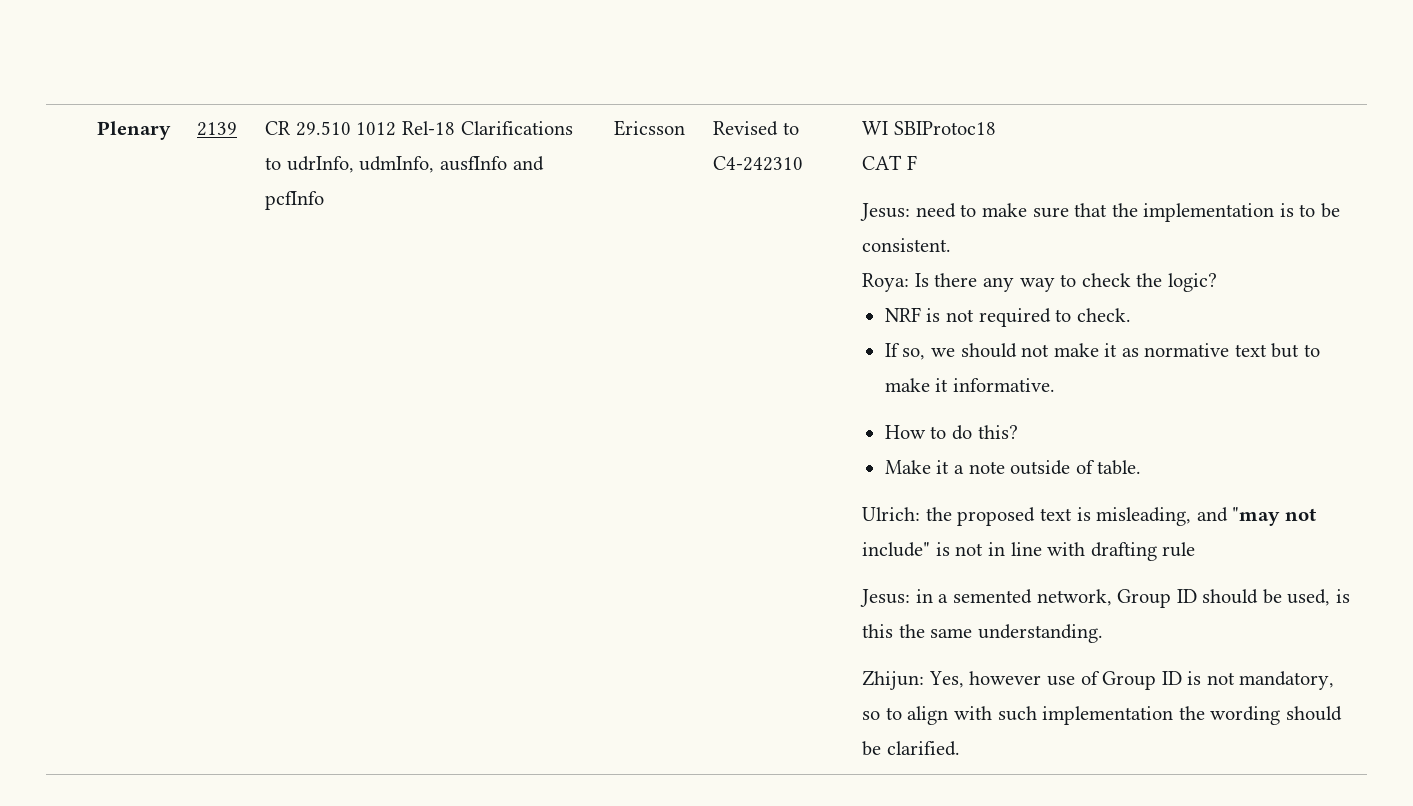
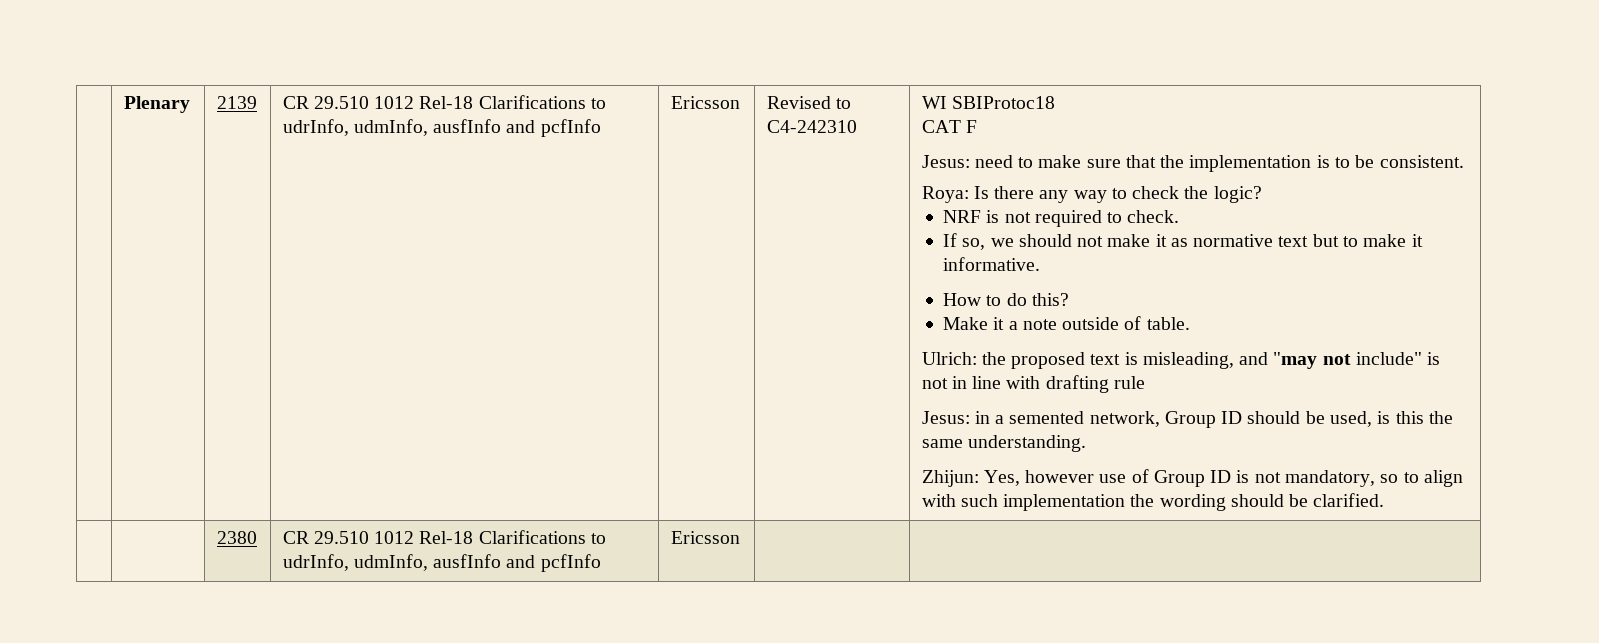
+ | | 2380 | CR 29.510 1012 Rel-18 Clarifications to udrInfo, udmInfo, ausfInfo and pcfInfo | Ericsson | |

